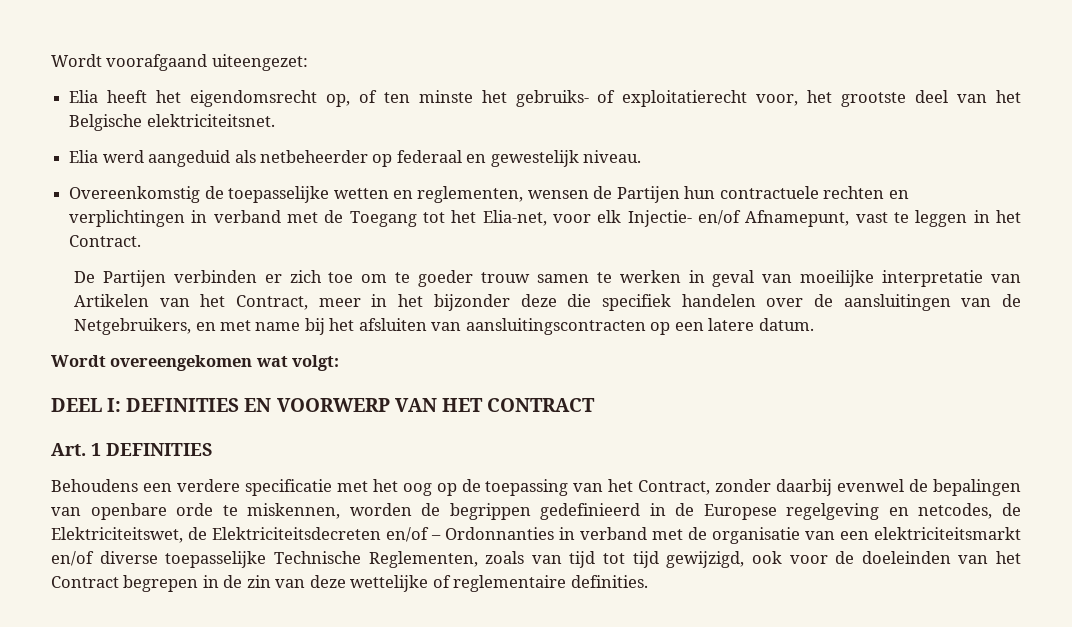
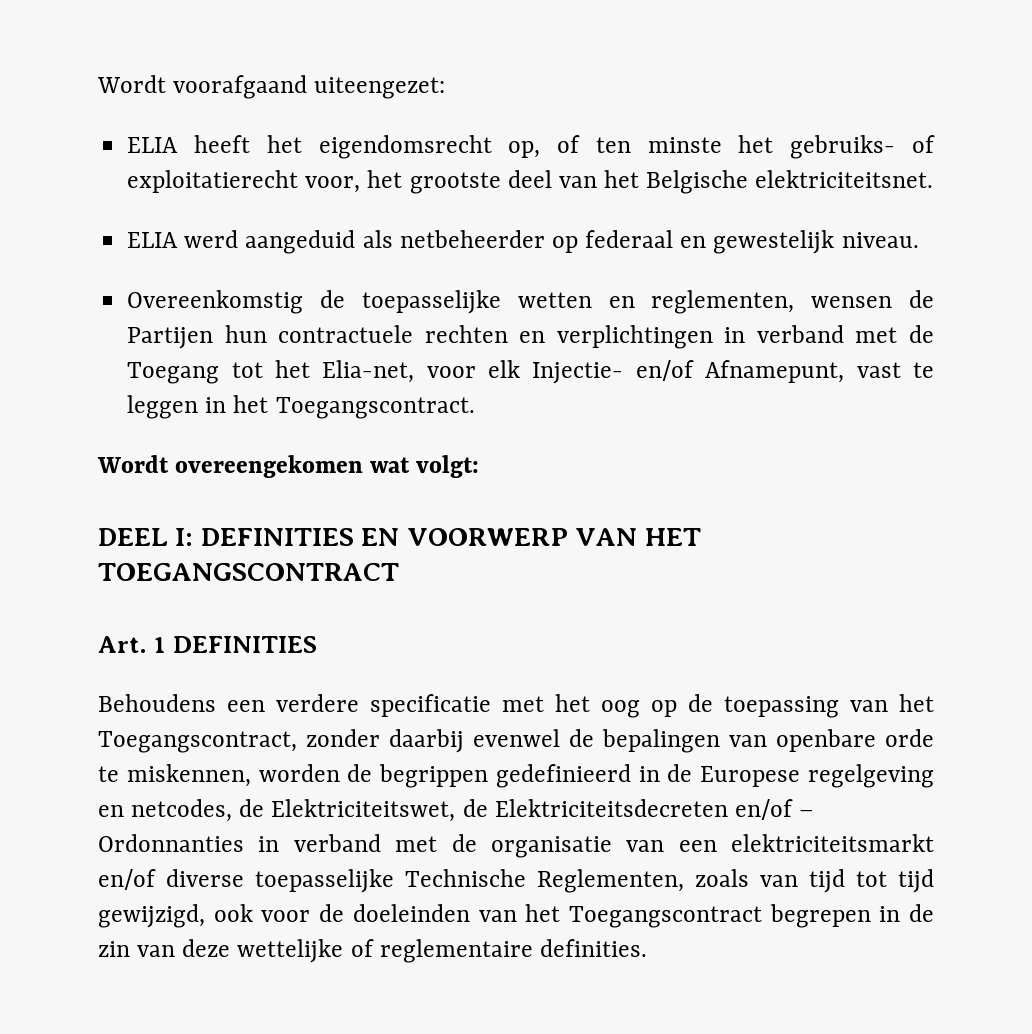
- Elia heeft het eigendomsrecht op, of ten minste het gebruiks- of exploitatierecht voor, het grootste deel van het Belgische elektriciteitsnet.
+ ELIA heeft het eigendomsrecht op, of ten minste het gebruiks- of exploitatierecht voor, het grootste deel van het Belgische elektriciteitsnet.
- Elia werd aangeduid als netbeheerder op federaal en gewestelijk niveau.
+ ELIA werd aangeduid als netbeheerder op federaal en gewestelijk niveau.
- Overeenkomstig de toepasselijke wetten en reglementen, wensen de Partijen hun contractuele rechten en verplichtingen in verband met de Toegang tot het Elia-net, voor elk Injectie- en/of Afnamepunt, vast te leggen in het Contract.
- De Partijen verbinden er zich toe om te goeder trouw samen te werken in geval van moeilijke interpretatie van Artikelen van het Contract, meer in het bijzonder deze die specifiek handelen over de aansluitingen van de Netgebruikers, en met name bij het afsluiten van aansluitingscontracten op een latere datum.
+ Overeenkomstig de toepasselijke wetten en reglementen, wensen de Partijen hun contractuele rechten en verplichtingen in verband met de Toegang tot het Elia-net, voor elk Injectie- en/of Afnamepunt, vast te leggen in het Toegangscontract.
- DEEL I: DEFINITIES EN VOORWERP VAN HET CONTRACT
+ DEEL I: DEFINITIES EN VOORWERP VAN HET TOEGANGSCONTRACT
- Behoudens een verdere specificatie met het oog op de toepassing van het Contract, zonder daarbij evenwel de bepalingen van openbare orde te miskennen, worden de begrippen gedefinieerd in de Europese regelgeving en netcodes, de Elektriciteitswet, de Elektriciteitsdecreten en/of – Ordonnanties in verband met de organisatie van een elektriciteitsmarkt en/of diverse toepasselijke Technische Reglementen, zoals van tijd tot tijd gewijzigd, ook voor de doeleinden van het Contract begrepen in de zin van deze wettelijke of reglementaire definities.
+ Behoudens een verdere specificatie met het oog op de toepassing van het Toegangscontract, zonder daarbij evenwel de bepalingen van openbare orde te miskennen, worden de begrippen gedefinieerd in de Europese regelgeving en netcodes, de Elektriciteitswet, de Elektriciteitsdecreten en/of – Ordonnanties in verband met de organisatie van een elektriciteitsmarkt en/of diverse toepasselijke Technische Reglementen, zoals van tijd tot tijd gewijzigd, ook voor de doeleinden van het Toegangscontract begrepen in de zin van deze wettelijke of reglementaire definities.

